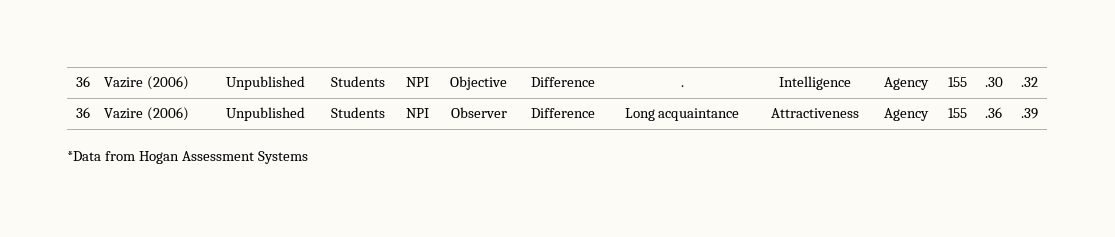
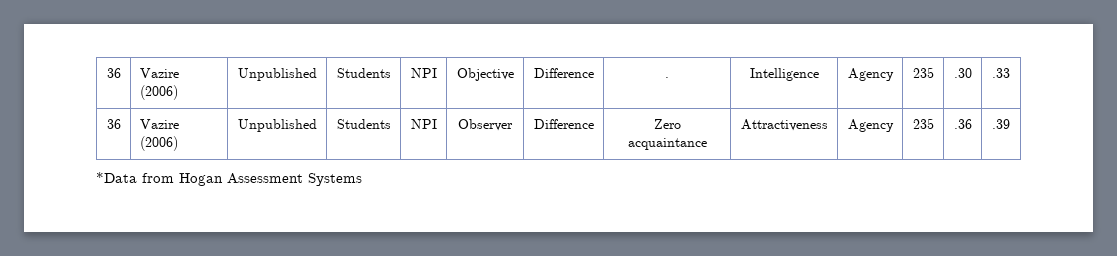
- 36 | Vazire (2006) | Unpublished | Students | NPI | Objective | Difference | . | Intelligence | Agency | 155 | .30 | .32
+ 36 | Vazire (2006) | Unpublished | Students | NPI | Objective | Difference | . | Intelligence | Agency | 235 | .30 | .33
- 36 | Vazire (2006) | Unpublished | Students | NPI | Observer | Difference | Long acquaintance | Attractiveness | Agency | 155 | .36 | .39
+ 36 | Vazire (2006) | Unpublished | Students | NPI | Observer | Difference | Zero acquaintance | Attractiveness | Agency | 235 | .36 | .39

